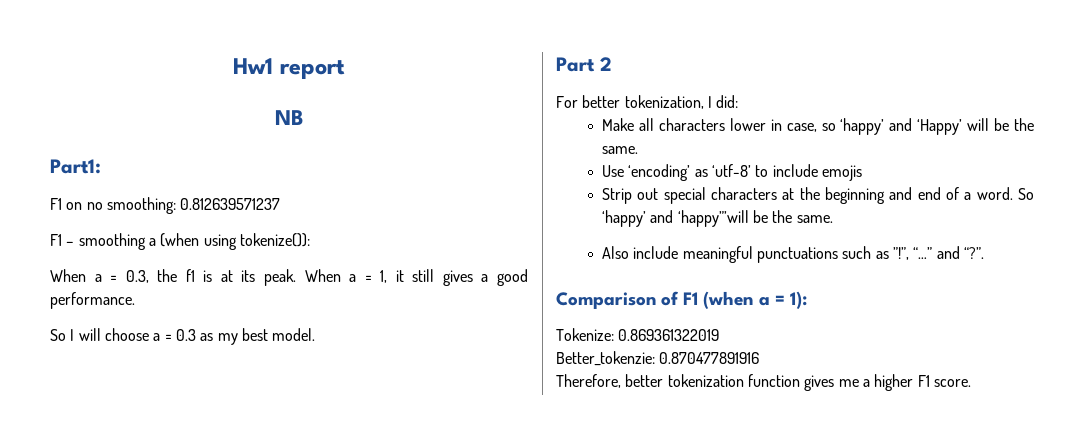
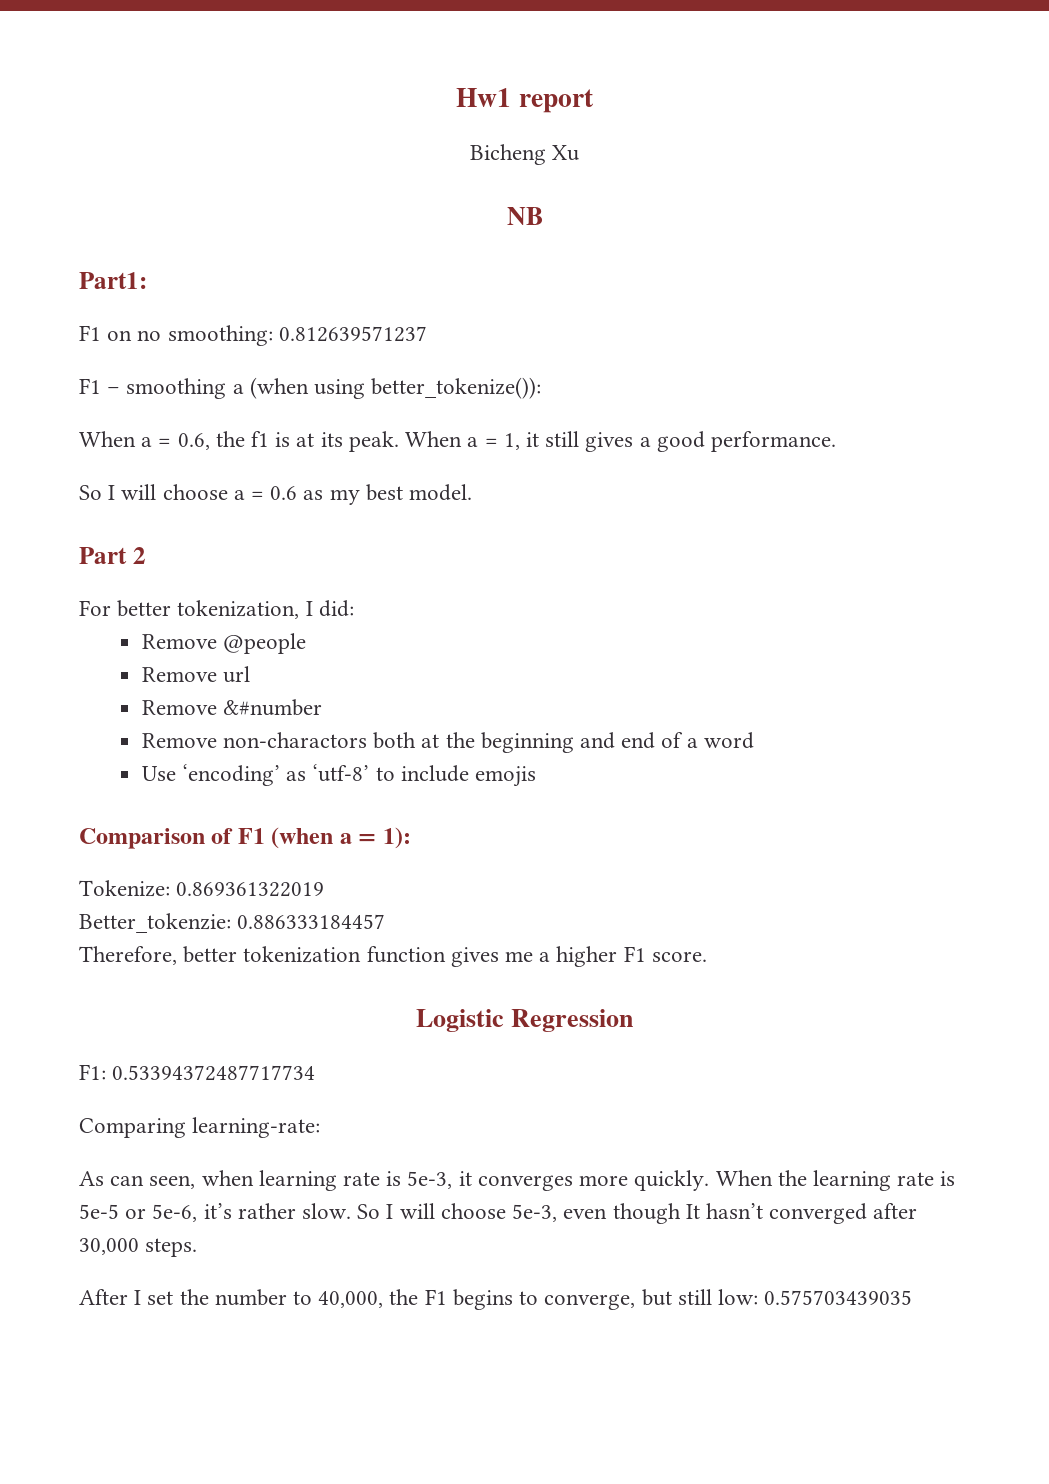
+ Bicheng Xu
- F1 – smoothing a (when using tokenize()):
- When a = 0.3, the f1 is at its peak.
+ F1 – smoothing a (when using better_tokenize()):
+ When a = 0.6, the f1 is at its peak.
- So I will choose a = 0.3 as my best model.
+ So I will choose a = 0.6 as my best model.
- Make all characters lower in case, so ‘happy’ and ‘Happy’ will be the same.
+ Remove @people
+ Remove url
+ Remove &#number
+ Remove non-charactors both at the beginning and end of a word
- Strip out special characters at the beginning and end of a word. So ‘happy’ and ‘happy”’will be the same.
- Also include meaningful punctuations such as ”!”, “…” and “?”.
- Better_tokenzie: 0.870477891916
+ Better_tokenzie: 0.886333184457
+ Logistic Regression
+ F1: 0.53394372487717734
+ Comparing learning-rate:
+ As can seen, when learning rate is 5e-3, it converges more quickly. When the learning rate is 5e-5 or 5e-6, it’s rather slow. So I will choose 5e-3, even though It hasn’t converged after 30,000 steps.
+ After I set the number to 40,000, the F1 begins to converge, but still low: 0.575703439035

